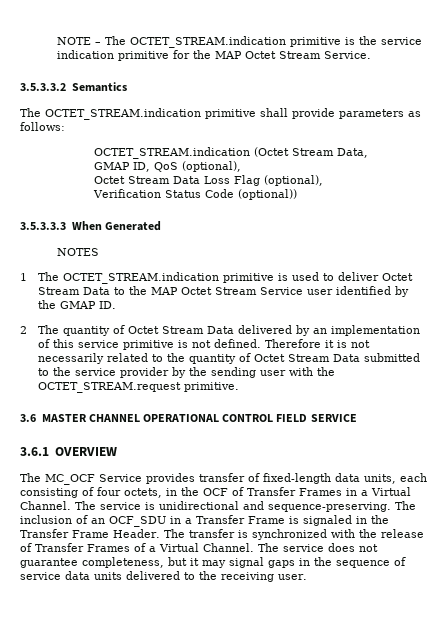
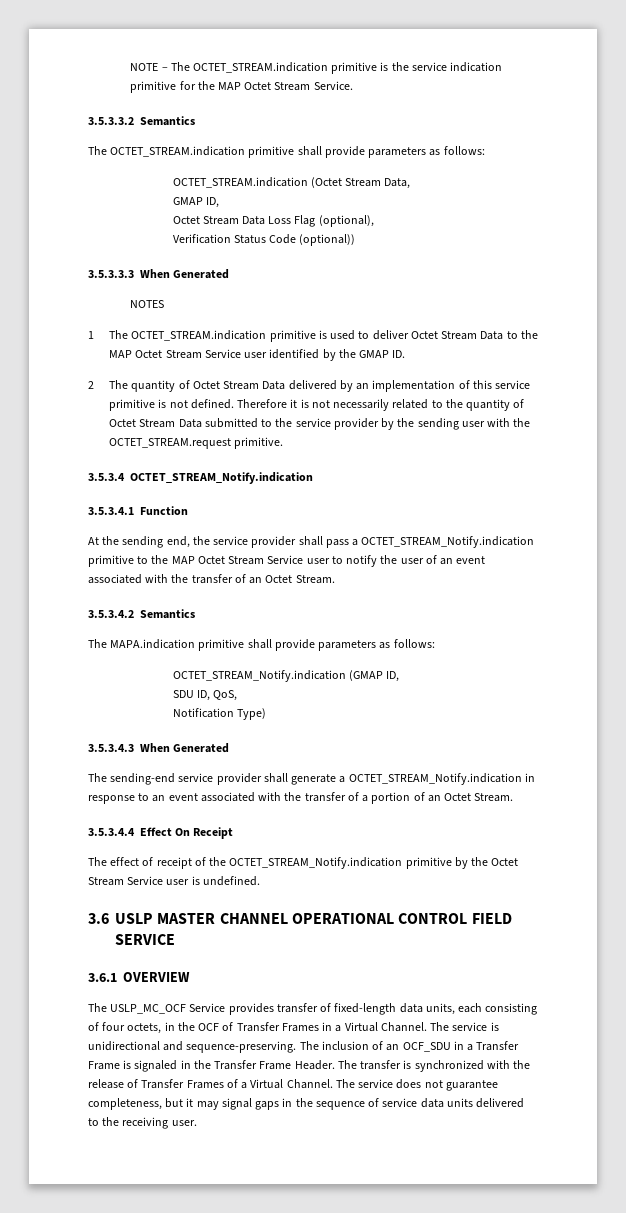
- GMAP ID, QoS (optional),
+ GMAP ID,
- 3.6 MASTER CHANNEL OPERATIONAL CONTROL FIELD SERVICE
+ 3.5.3.4 OCTET_STREAM_Notify.indication
+ 3.5.3.4.1 Function
+ At the sending end, the service provider shall pass a OCTET_STREAM_Notify.indication primitive to the MAP Octet Stream Service user to notify the user of an event associated with the transfer of an Octet Stream.
+ 3.5.3.4.2 Semantics
+ The MAPA.indication primitive shall provide parameters as follows:
+ OCTET_STREAM_Notify.indication (GMAP ID,
+ SDU ID, QoS,
+ Notification Type)
+ 3.5.3.4.3 When Generated
+ The sending-end service provider shall generate a OCTET_STREAM_Notify.indication in response to an event associated with the transfer of a portion of an Octet Stream.
+ 3.5.3.4.4 Effect On Receipt
+ The effect of receipt of the OCTET_STREAM_Notify.indication primitive by the Octet Stream Service user is undefined.
+ 3.6 USLP MASTER CHANNEL OPERATIONAL CONTROL FIELD SERVICE
- The MC_OCF Service provides transfer of fixed-length data units, each consisting of four octets, in the OCF of Transfer Frames in a Virtual Channel.
+ The USLP_MC_OCF Service provides transfer of fixed-length data units, each consisting of four octets, in the OCF of Transfer Frames in a Virtual Channel.

